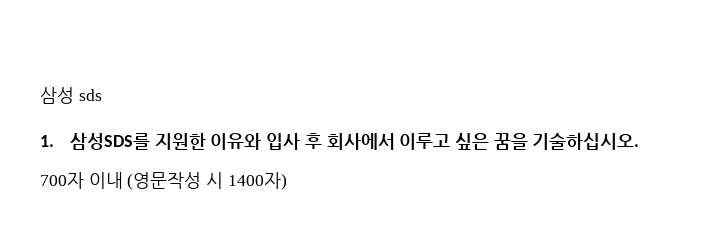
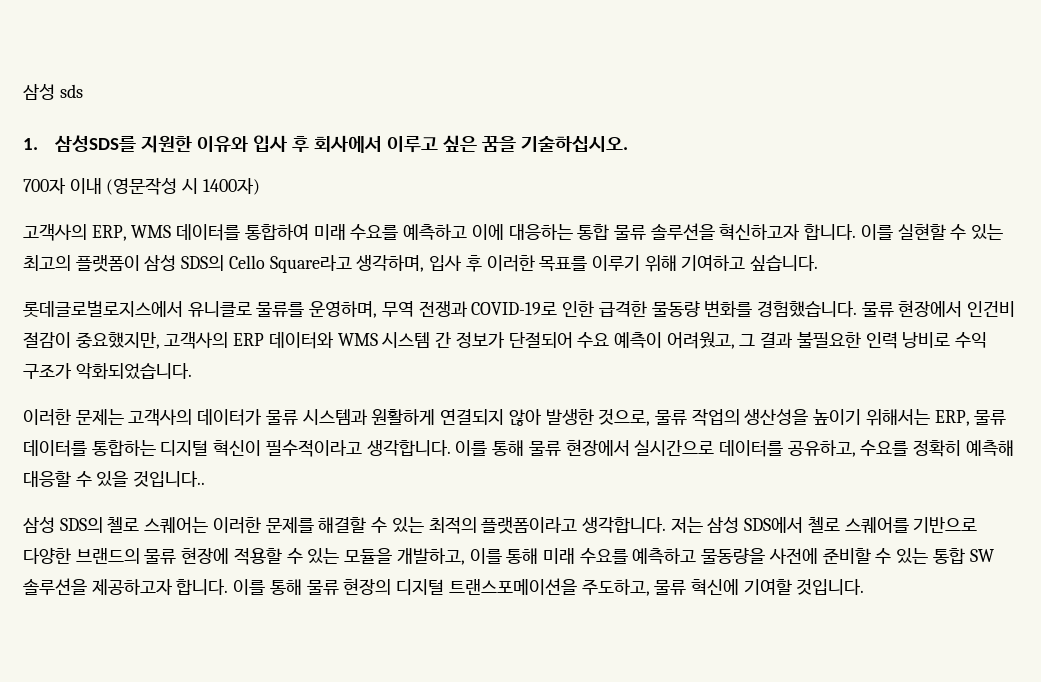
+ 고객사의 ERP, WMS 데이터를 통합하여 미래 수요를 예측하고 이에 대응하는 통합 물류 솔루션을 혁신하고자 합니다. 이를 실현할 수 있는 최고의 플랫폼이 삼성 SDS의 Cello Square라고 생각하며, 입사 후 이러한 목표를 이루기 위해 기여하고 싶습니다.
+ 롯데글로벌로지스에서 유니클로 물류를 운영하며, 무역 전쟁과 COVID-19로 인한 급격한 물동량 변화를 경험했습니다. 물류 현장에서 인건비 절감이 중요했지만, 고객사의 ERP 데이터와 WMS 시스템 간 정보가 단절되어 수요 예측이 어려웠고, 그 결과 불필요한 인력 낭비로 수익 구조가 악화되었습니다.
+ 이러한 문제는 고객사의 데이터가 물류 시스템과 원활하게 연결되지 않아 발생한 것으로, 물류 작업의 생산성을 높이기 위해서는 ERP, 물류 데이터를 통합하는 디지털 혁신이 필수적이라고 생각합니다. 이를 통해 물류 현장에서 실시간으로 데이터를 공유하고, 수요를 정확히 예측해 대응할 수 있을 것입니다..
+ 삼성 SDS의 첼로 스퀘어는 이러한 문제를 해결할 수 있는 최적의 플랫폼이라고 생각합니다. 저는 삼성 SDS에서 첼로 스퀘어를 기반으로 다양한 브랜드의 물류 현장에 적용할 수 있는 모듈을 개발하고, 이를 통해 미래 수요를 예측하고 물동량을 사전에 준비할 수 있는 통합 SW 솔루션을 제공하고자 합니다. 이를 통해 물류 현장의 디지털 트랜스포메이션을 주도하고, 물류 혁신에 기여할 것입니다.

